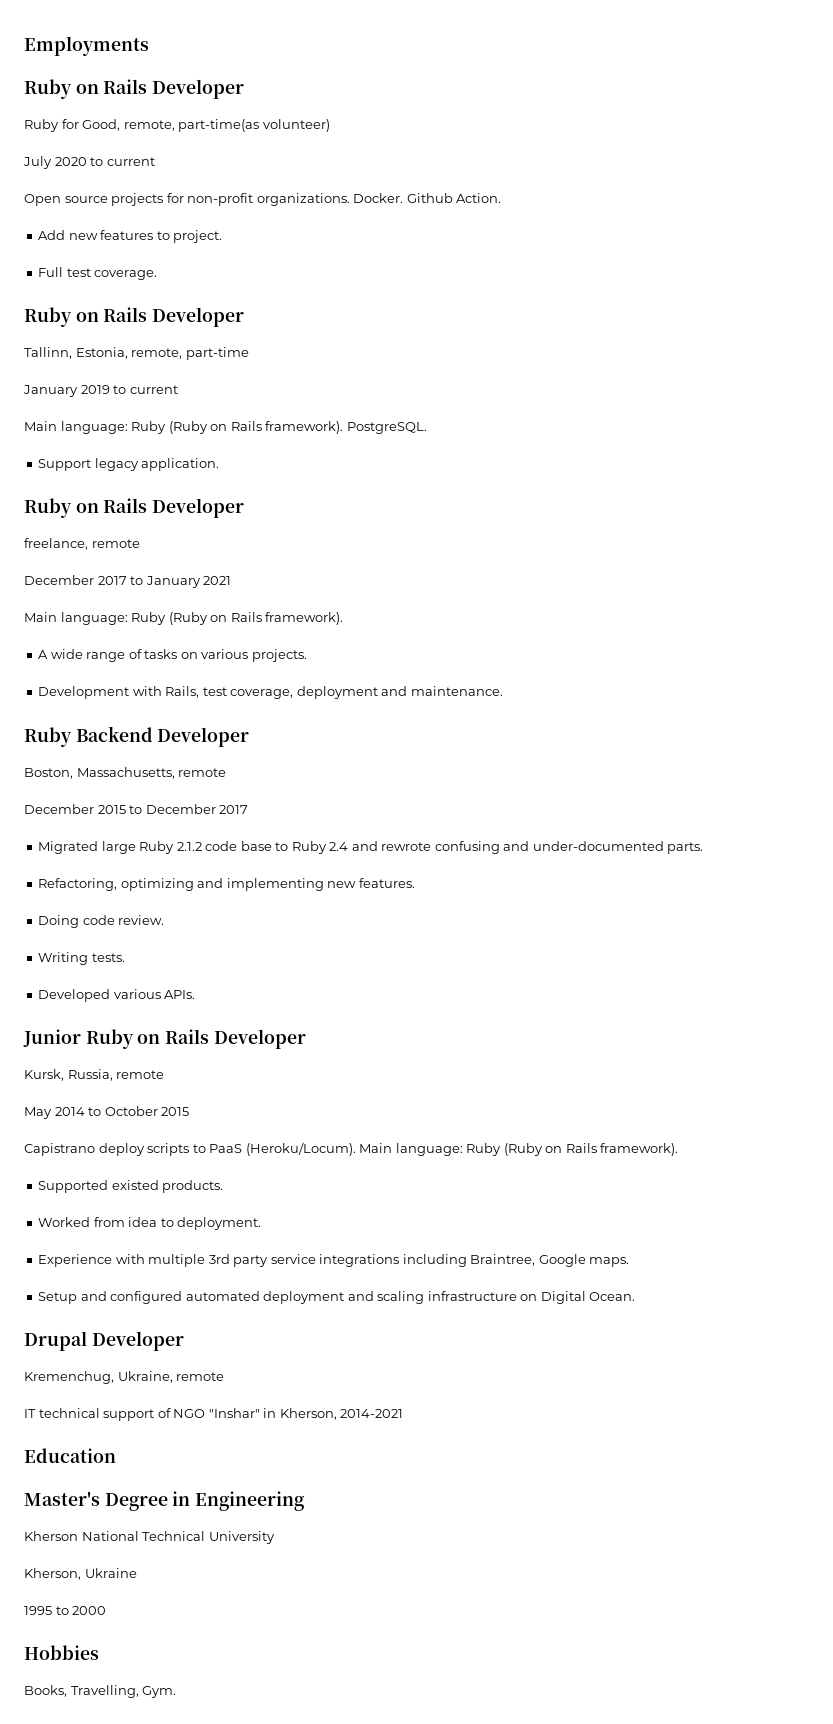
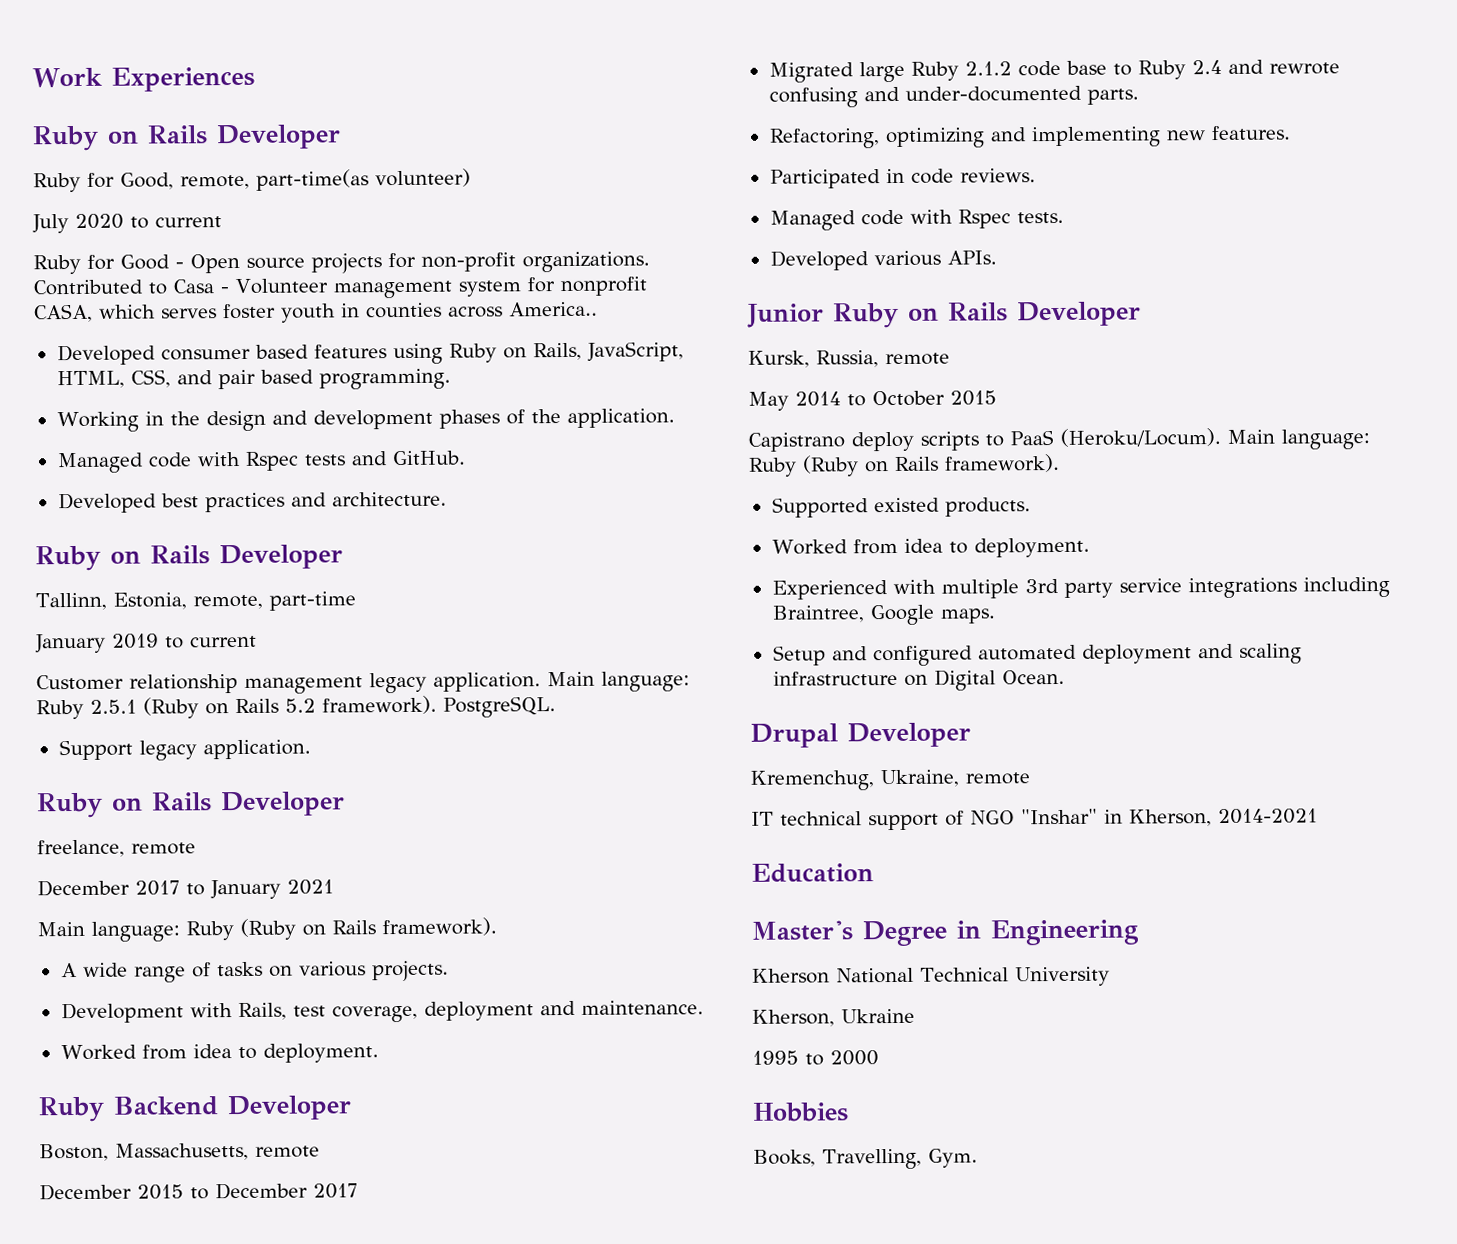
- Employments
+ Work Experiences
- Open source projects for non-profit organizations.
+ Ruby for Good - Open source projects for non-profit organizations.
- Docker. Github Action.
- Add new features to project.
- Full test coverage.
+ Contributed to Casa - Volunteer management system for nonprofit CASA, which serves foster youth in counties across America..
+ Developed consumer based features using Ruby on Rails, JavaScript, HTML, CSS, and pair based programming.
+ Working in the design and development phases of the application.
+ Managed code with Rspec tests and GitHub.
+ Developed best practices and architecture.
  January 2019 to current
- Main language: Ruby (Ruby on Rails framework).
+ Customer relationship management legacy application. Main language: Ruby 2.5.1 (Ruby on Rails 5.2 framework).
  Development with Rails, test coverage, deployment and maintenance.
+ Worked from idea to deployment.
- Doing code review.
- Writing tests.
+ Participated in code reviews.
+ Managed code with Rspec tests.
- Experience with multiple 3rd party service integrations including Braintree, Google maps.
+ Experienced with multiple 3rd party service integrations including Braintree, Google maps.

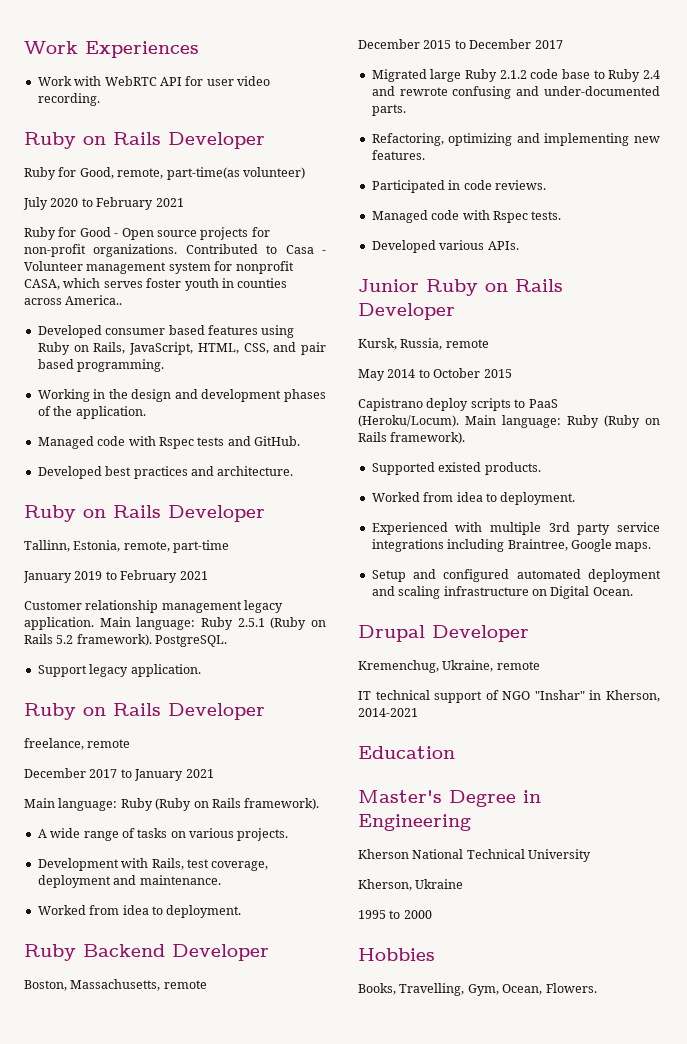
+ Work with WebRTC API for user video recording.
- July 2020 to current
+ July 2020 to February 2021
- January 2019 to current
+ January 2019 to February 2021
- Books, Travelling, Gym.
+ Books, Travelling, Gym, Ocean, Flowers.

